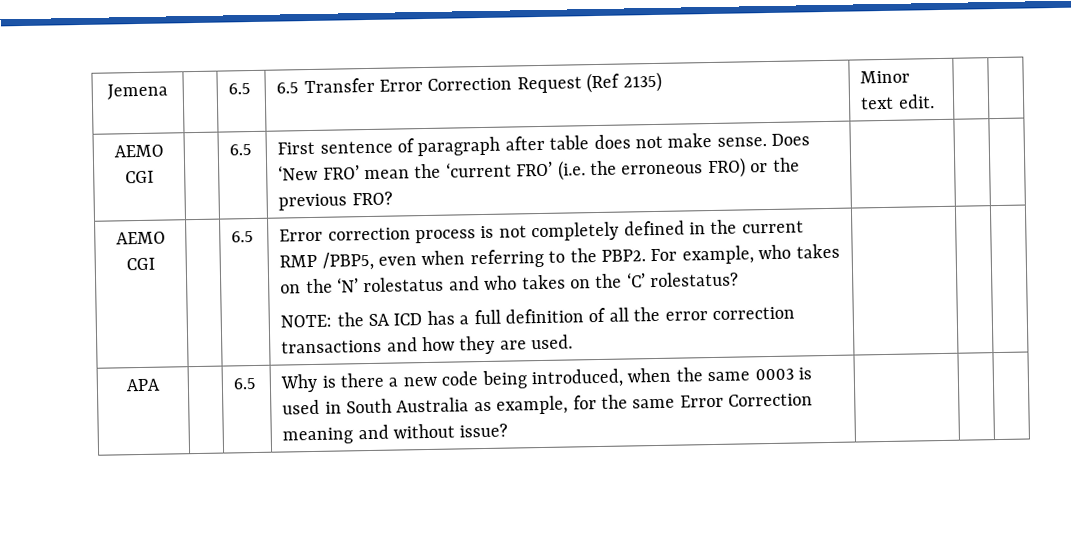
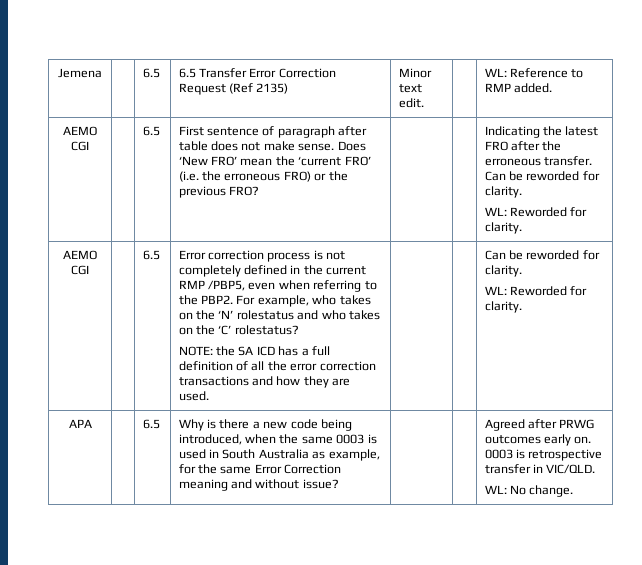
- Jemena | | 6.5 | 6.5 Transfer Error Correction Request (Ref 2135) | Minor text edit. | |
+ Jemena | | 6.5 | 6.5 Transfer Error Correction Request (Ref 2135) | Minor text edit. | | WL: Reference to RMP added.
+ Indicating the latest FRO after the erroneous transfer. Can be reworded for clarity.
+ WL: Reworded for clarity.
- NOTE: the SA ICD has a full definition of all the error correction transactions and how they are used.
+ NOTE: the SA ICD has a full definition of all the error correction transactions and how they are used. | | | Can be reworded for clarity.
+ WL: Reworded for clarity.
+ Agreed after PRWG outcomes early on. 0003 is retrospective transfer in VIC/QLD.
+ WL: No change.

